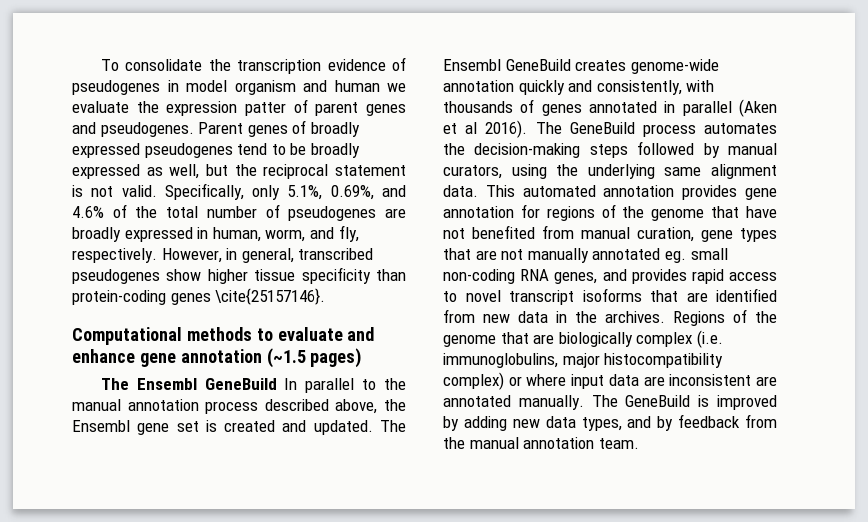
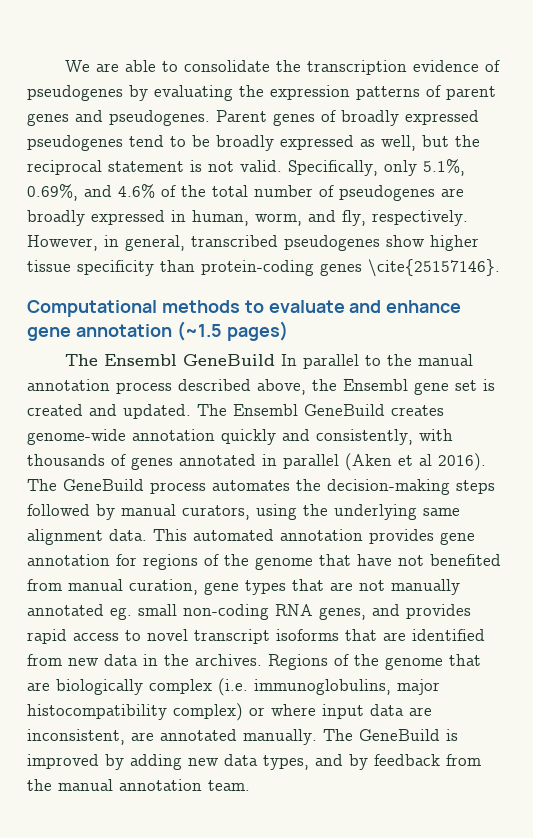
- To consolidate the transcription evidence of pseudogenes in model organism and human we evaluate the expression patter of parent genes and pseudogenes.
+ We are able to consolidate the transcription evidence of pseudogenes by evaluating the expression patterns of parent genes and pseudogenes.
- Regions of the genome that are biologically complex (i.e. immunoglobulins, major histocompatibility complex) or where input data are inconsistent are annotated manually.
+ Regions of the genome that are biologically complex (i.e. immunoglobulins, major histocompatibility complex) or where input data are inconsistent, are annotated manually.

